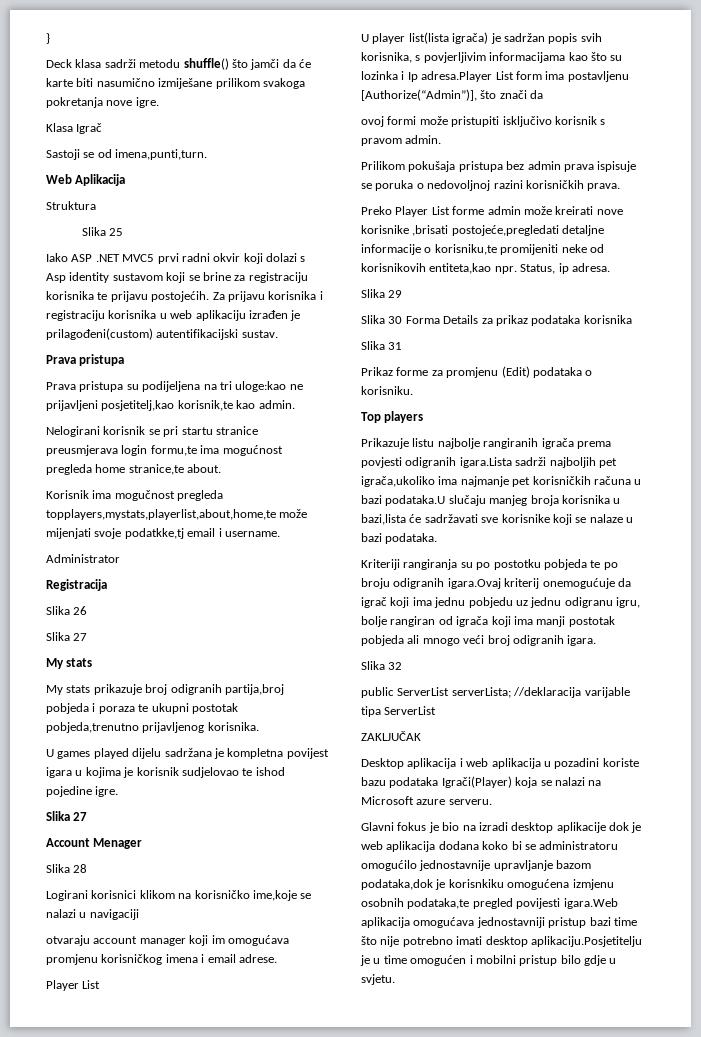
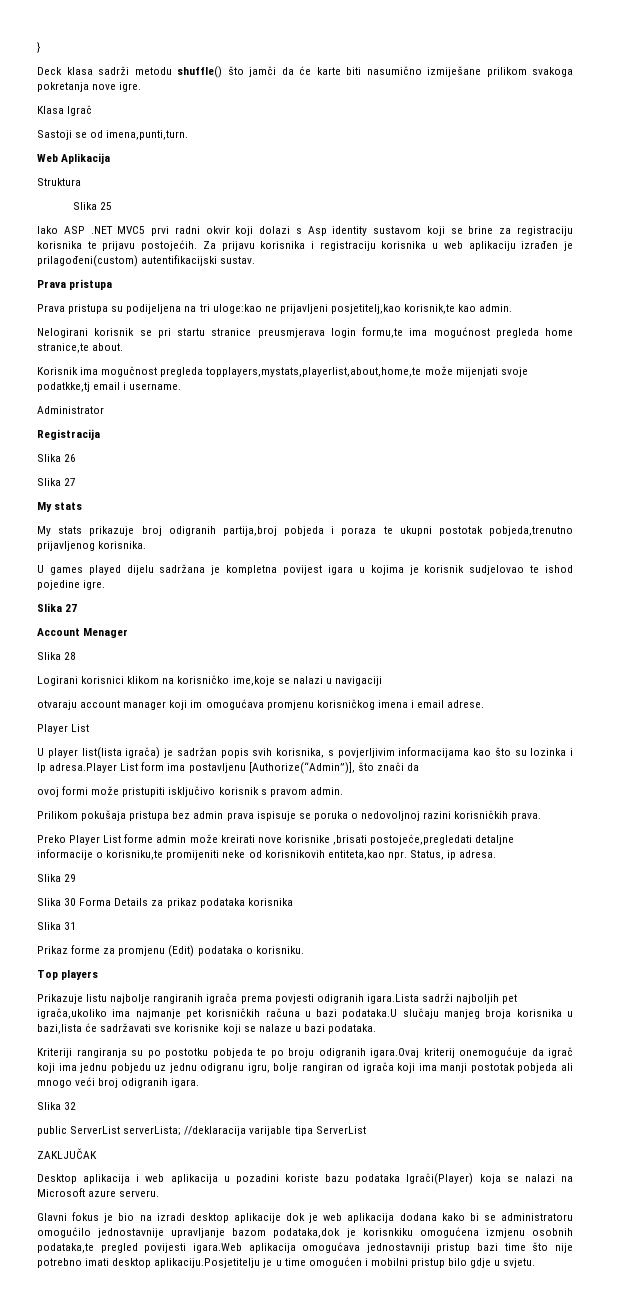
- Glavni fokus je bio na izradi desktop aplikacije dok je web aplikacija dodana koko bi se administratoru omogućilo jednostavnije upravljanje bazom podataka,dok je korisnkiku omogućena izmjenu osobnih podataka,te pregled povijesti igara.Web aplikacija omogućava jednostavniji pristup bazi time što nije potrebno imati desktop aplikaciju.Posjetitelju je u time omogućen i mobilni pristup bilo gdje u svjetu.
+ Glavni fokus je bio na izradi desktop aplikacije dok je web aplikacija dodana kako bi se administratoru omogućilo jednostavnije upravljanje bazom podataka,dok je korisnkiku omogućena izmjenu osobnih podataka,te pregled povijesti igara.Web aplikacija omogućava jednostavniji pristup bazi time što nije potrebno imati desktop aplikaciju.Posjetitelju je u time omogućen i mobilni pristup bilo gdje u svjetu.

